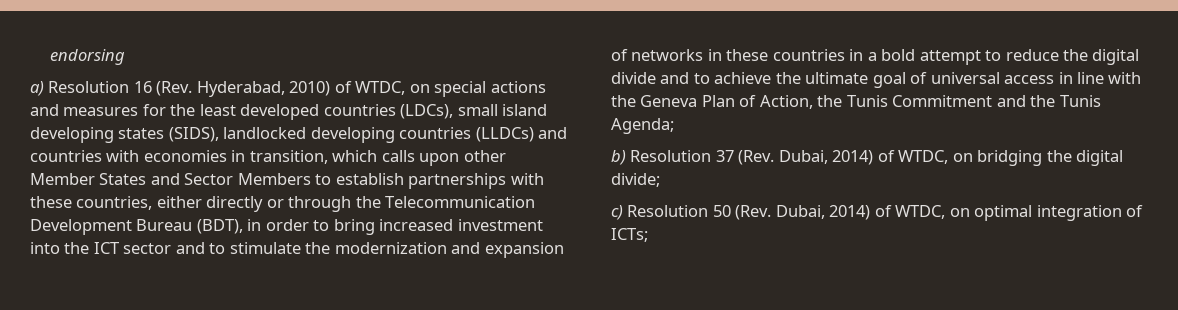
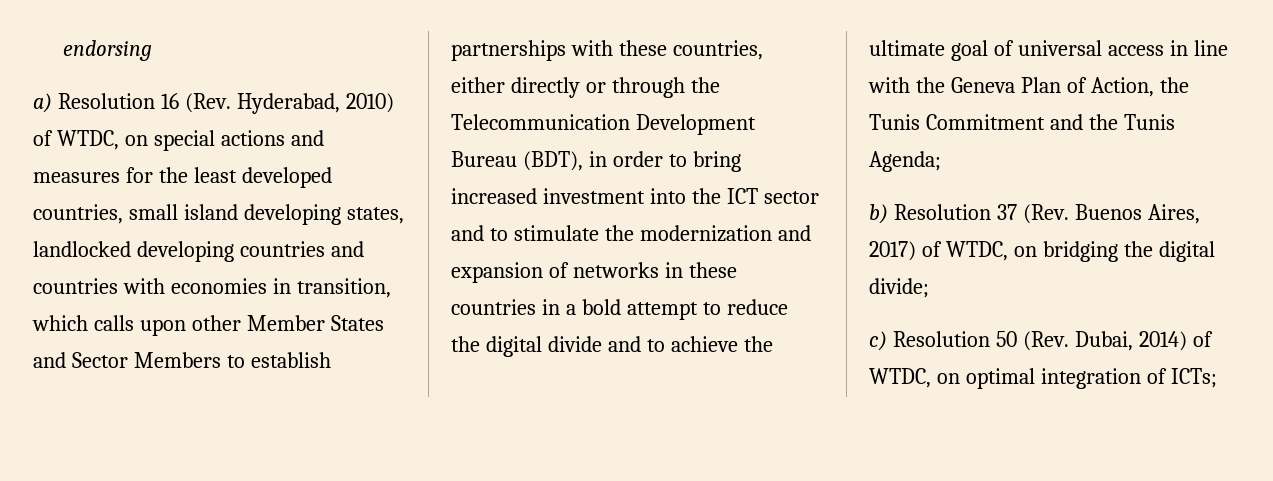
- a) Resolution 16 (Rev. Hyderabad, 2010) of WTDC, on special actions and measures for the least developed countries (LDCs), small island developing states (SIDS), landlocked developing countries (LLDCs) and countries with economies in transition, which calls upon other Member States and Sector Members to establish partnerships with these countries, either directly or through the Telecommunication Development Bureau (BDT), in order to bring increased investment into the ICT sector and to stimulate the modernization and expansion of networks in these countries in a bold attempt to reduce the digital divide and to achieve the ultimate goal of universal access in line with the Geneva Plan of Action, the Tunis Commitment and the Tunis Agenda;
+ a) Resolution 16 (Rev. Hyderabad, 2010) of WTDC, on special actions and measures for the least developed countries, small island developing states, landlocked developing countries and countries with economies in transition, which calls upon other Member States and Sector Members to establish partnerships with these countries, either directly or through the Telecommunication Development Bureau (BDT), in order to bring increased investment into the ICT sector and to stimulate the modernization and expansion of networks in these countries in a bold attempt to reduce the digital divide and to achieve the ultimate goal of universal access in line with the Geneva Plan of Action, the Tunis Commitment and the Tunis Agenda;
- b) Resolution 37 (Rev. Dubai, 2014) of WTDC, on bridging the digital divide;
+ b) Resolution 37 (Rev. Buenos Aires, 2017) of WTDC, on bridging the digital divide;

